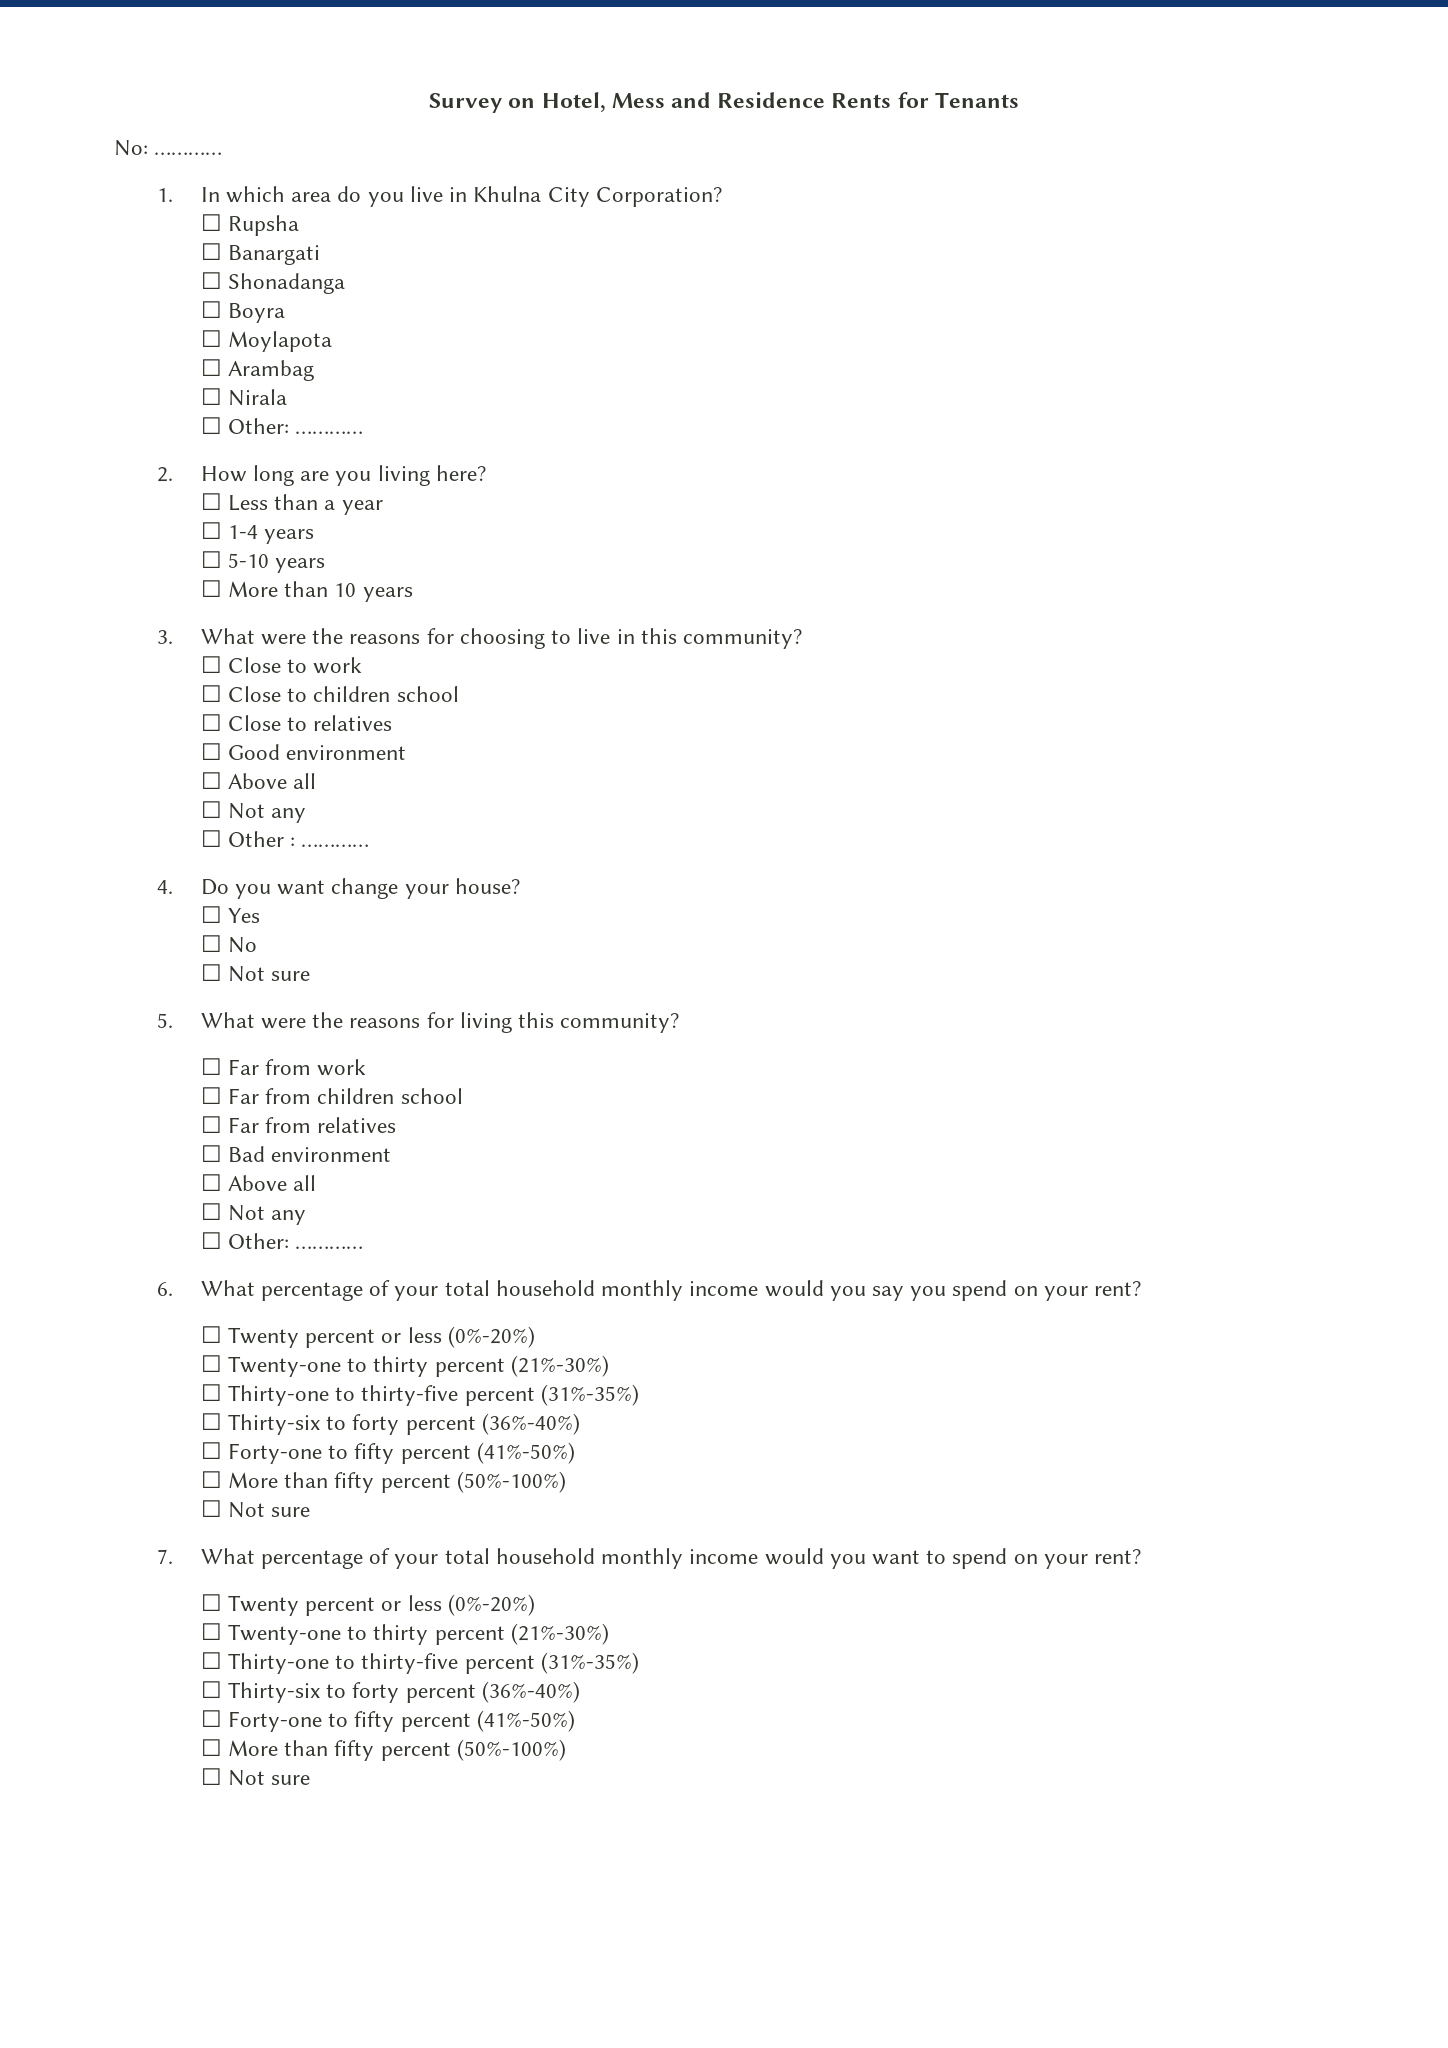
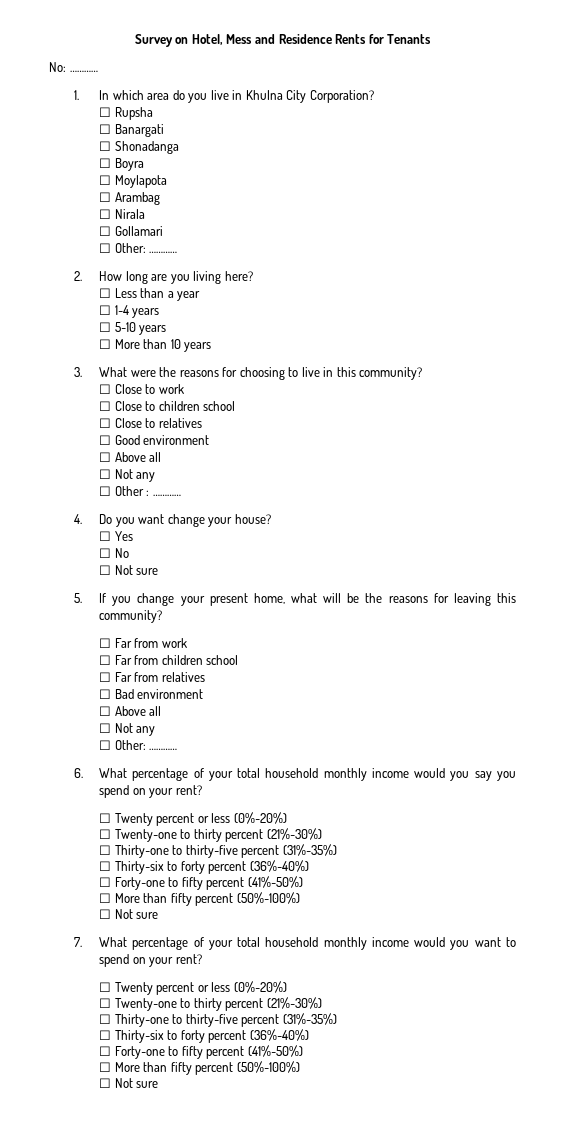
+ ☐ Gollamari
- 5. What were the reasons for living this community?
+ 5. If you change your present home, what will be the reasons for leaving this community?

